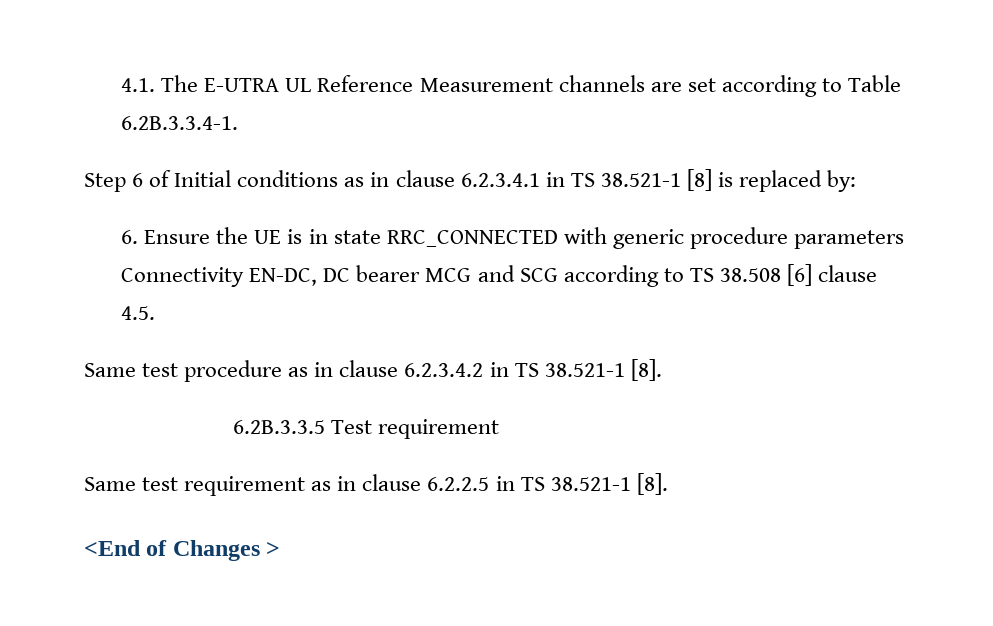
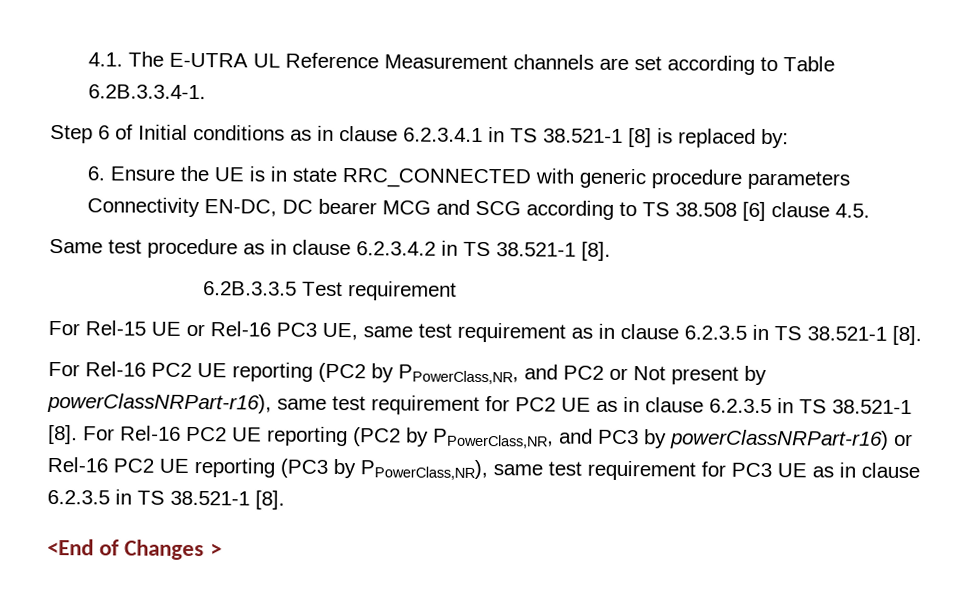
- Same test requirement as in clause 6.2.2.5 in TS 38.521-1 [8].
+ For Rel-15 UE or Rel-16 PC3 UE, same test requirement as in clause 6.2.3.5 in TS 38.521-1 [8].
+ For Rel-16 PC2 UE reporting (PC2 by PPowerClass,NR, and PC2 or Not present by powerClassNRPart-r16), same test requirement for PC2 UE as in clause 6.2.3.5 in TS 38.521-1 [8]. For Rel-16 PC2 UE reporting (PC2 by PPowerClass,NR, and PC3 by powerClassNRPart-r16) or Rel-16 PC2 UE reporting (PC3 by PPowerClass,NR), same test requirement for PC3 UE as in clause 6.2.3.5 in TS 38.521-1 [8].

